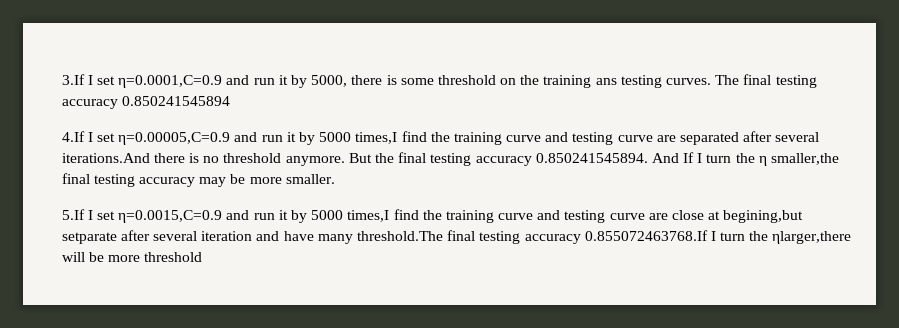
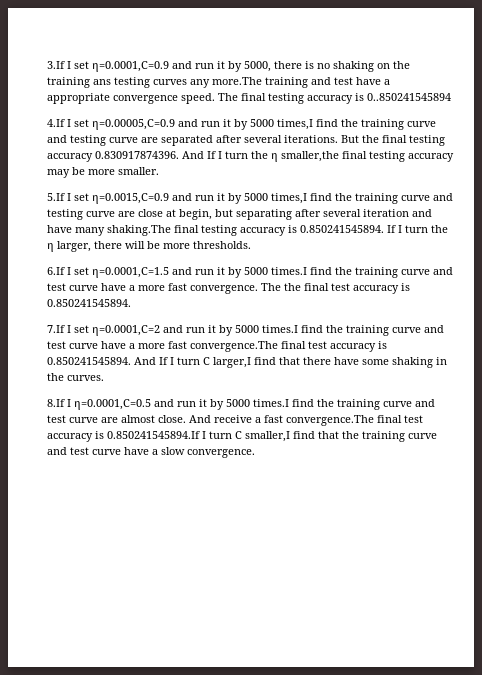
- 3.If I set η=0.0001,C=0.9 and run it by 5000, there is some threshold on the training ans testing curves.
+ 3.If I set η=0.0001,C=0.9 and run it by 5000, there is no shaking on the training ans testing curves any more.The training and test have a appropriate convergence speed.
- The final testing accuracy 0.850241545894
+ The final testing accuracy is 0..850241545894
- 4.If I set η=0.00005,C=0.9 and run it by 5000 times,I find the training curve and testing curve are separated after several iterations.And there is no threshold anymore.
+ 4.If I set η=0.00005,C=0.9 and run it by 5000 times,I find the training curve and testing curve are separated after several iterations.
- But the final testing accuracy 0.850241545894. And If I turn the η smaller,the final testing accuracy may be more smaller.
+ But the final testing accuracy 0.830917874396. And If I turn the η smaller,the final testing accuracy may be more smaller.
- 5.If I set η=0.0015,C=0.9 and run it by 5000 times,I find the training curve and testing curve are close at begining,but setparate after several iteration and have many threshold.The final testing accuracy 0.855072463768.If I turn the ηlarger,there will be more threshold
+ 5.If I set η=0.0015,C=0.9 and run it by 5000 times,I find the training curve and testing curve are close at begin, but separating after several iteration and have many shaking.The final testing accuracy is 0.850241545894. If I turn the η larger, there will be more thresholds.
+ 6.If I set η=0.0001,C=1.5 and run it by 5000 times.I find the training curve and test curve have a more fast convergence. The the final test accuracy is 0.850241545894.
+ 7.If I set η=0.0001,C=2 and run it by 5000 times.I find the training curve and test curve have a more fast convergence.The final test accuracy is 0.850241545894. And If I turn C larger,I find that there have some shaking in the curves.
+ 8.If I η=0.0001,C=0.5 and run it by 5000 times.I find the training curve and test curve are almost close. And receive a fast convergence.The final test accuracy is 0.850241545894.If I turn C smaller,I find that the training curve and test curve have a slow convergence.

